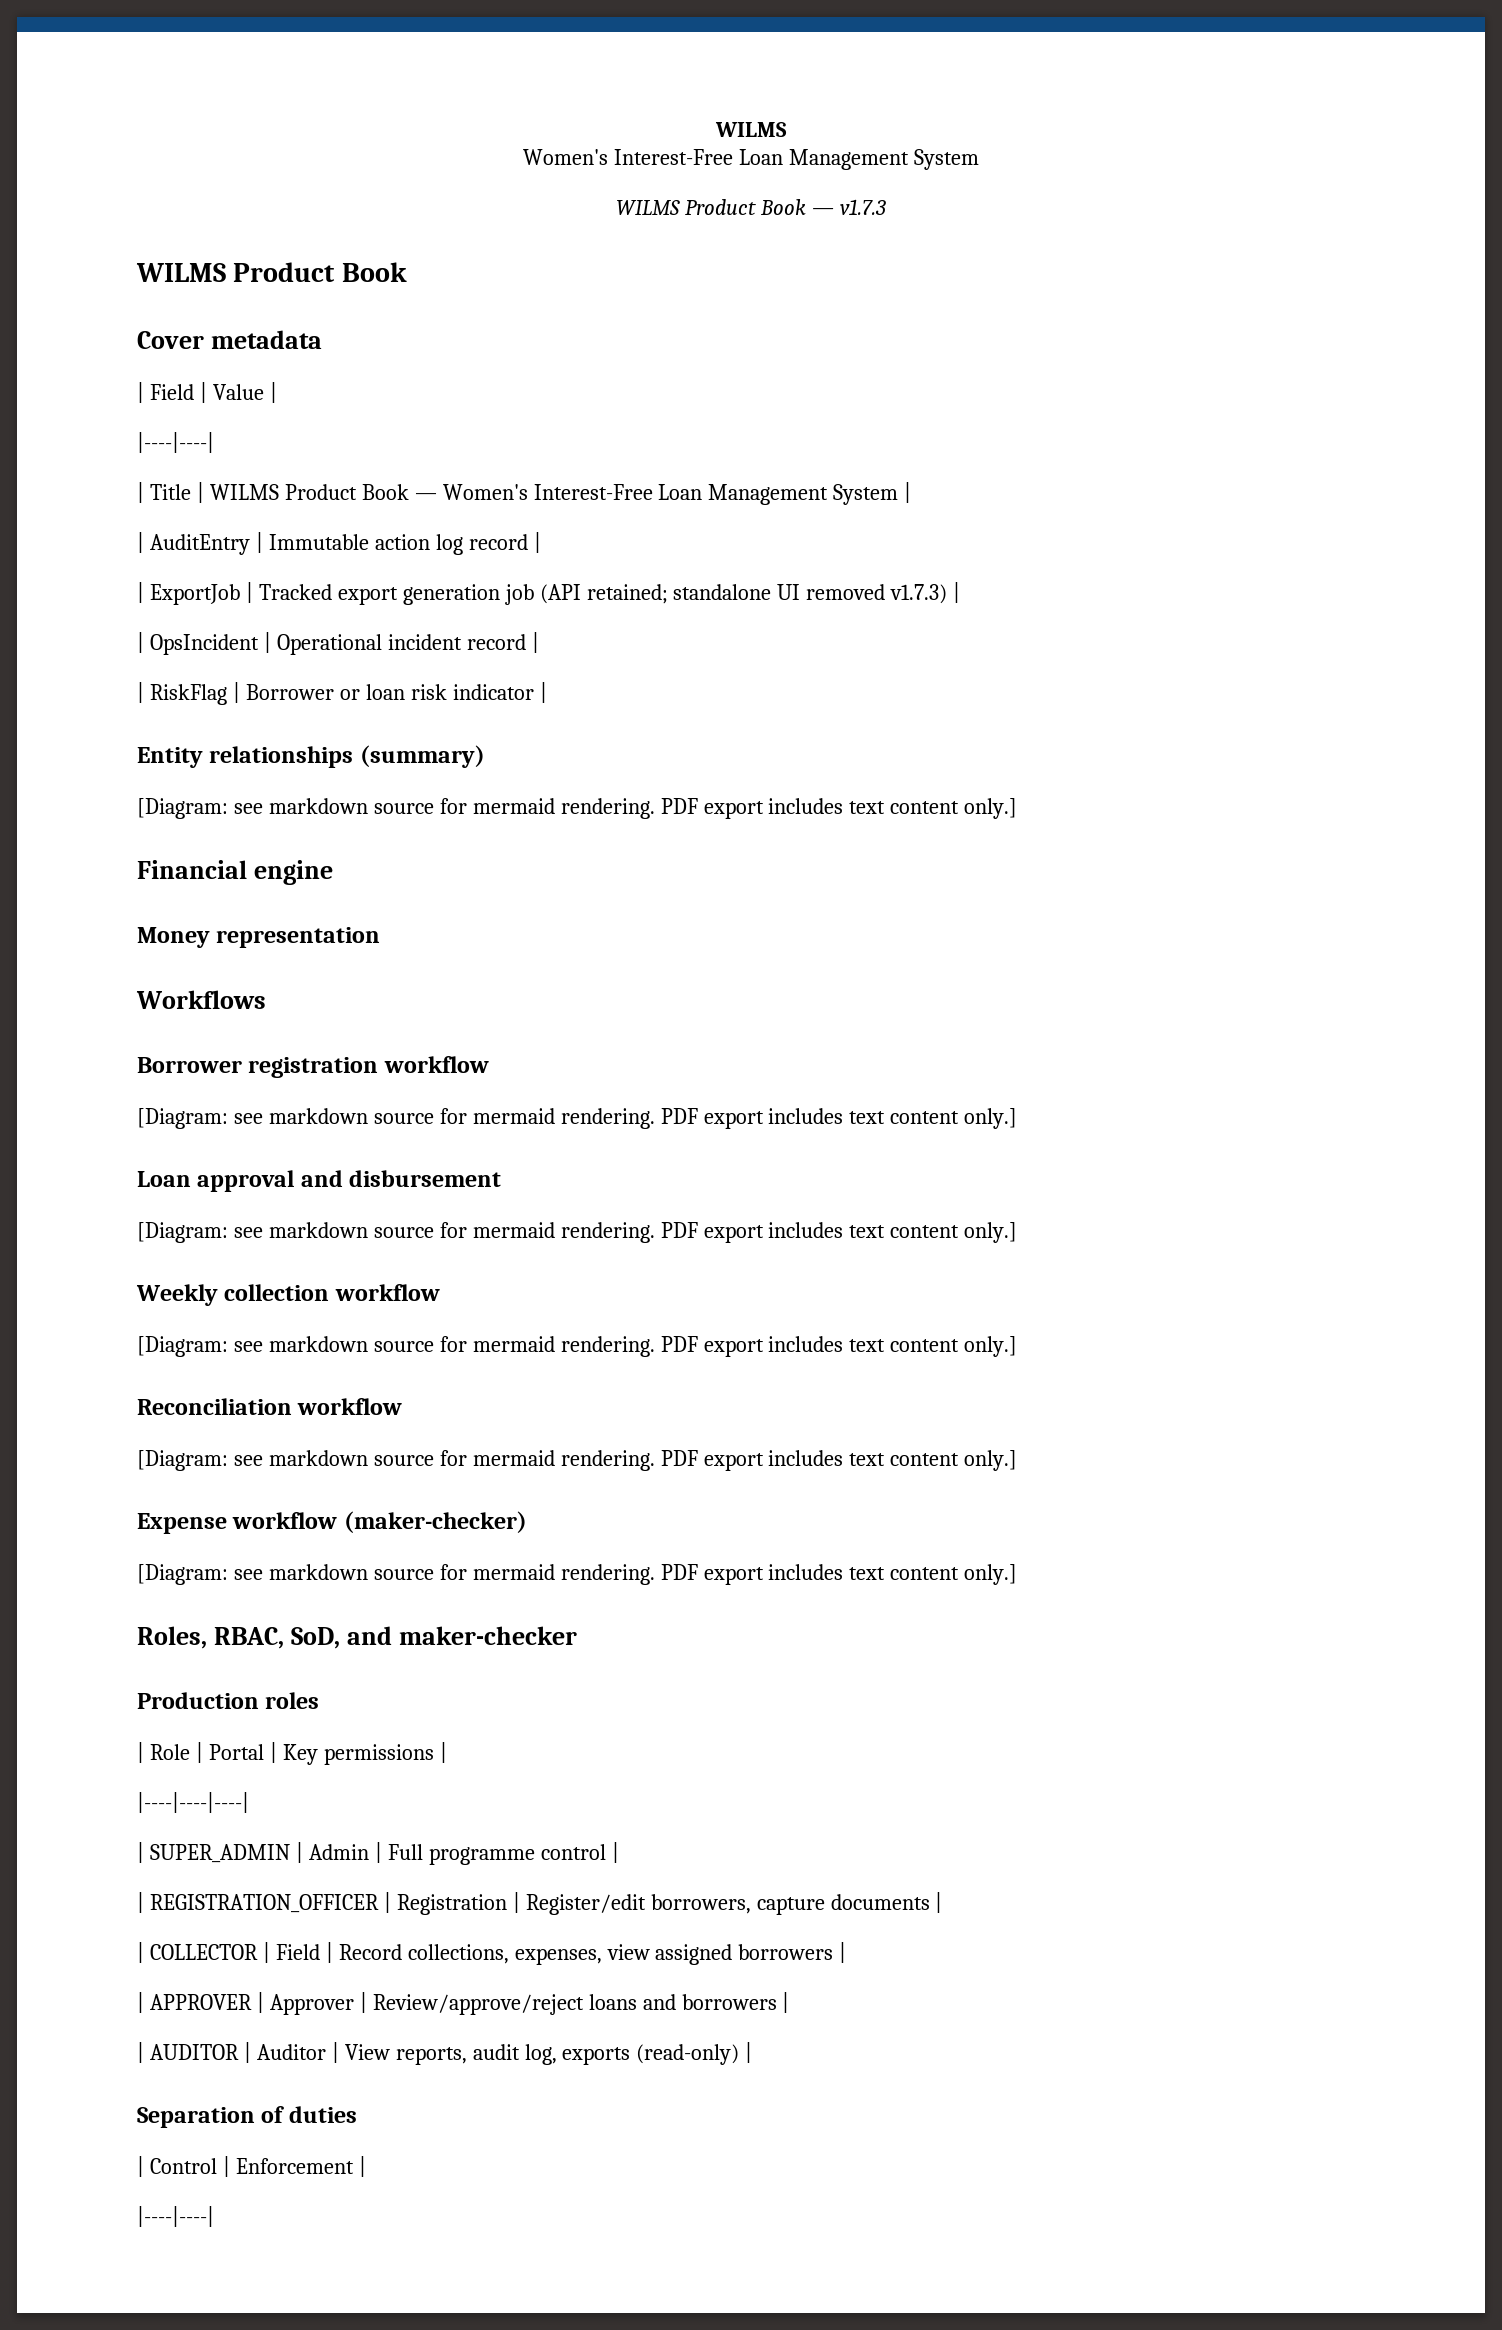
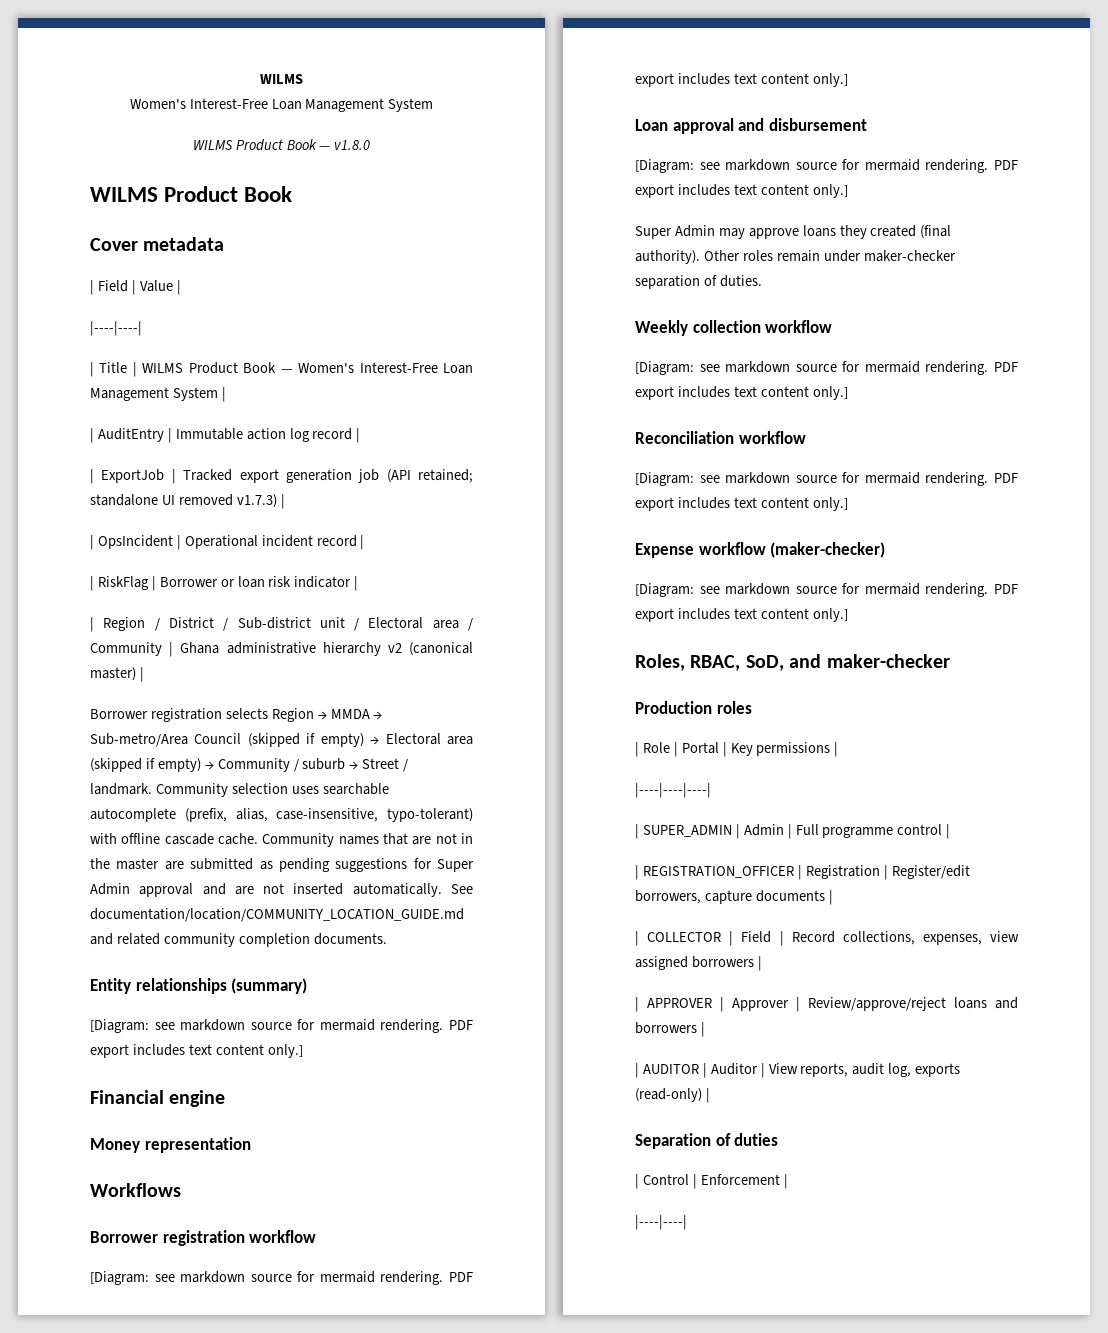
- WILMS Product Book — v1.7.3
+ WILMS Product Book — v1.8.0
+ | Region / District / Sub-district unit / Electoral area / Community | Ghana administrative hierarchy v2 (canonical master) |
+ Borrower registration selects Region → MMDA → Sub-metro/Area Council (skipped if empty) → Electoral area (skipped if empty) → Community / suburb → Street / landmark. Community selection uses searchable autocomplete (prefix, alias, case-insensitive, typo-tolerant) with offline cascade cache. Community names that are not in the master are submitted as pending suggestions for Super Admin approval and are not inserted automatically. See documentation/location/COMMUNITY_LOCATION_GUIDE.md and related community completion documents.
+ Super Admin may approve loans they created (final authority). Other roles remain under maker-checker separation of duties.

